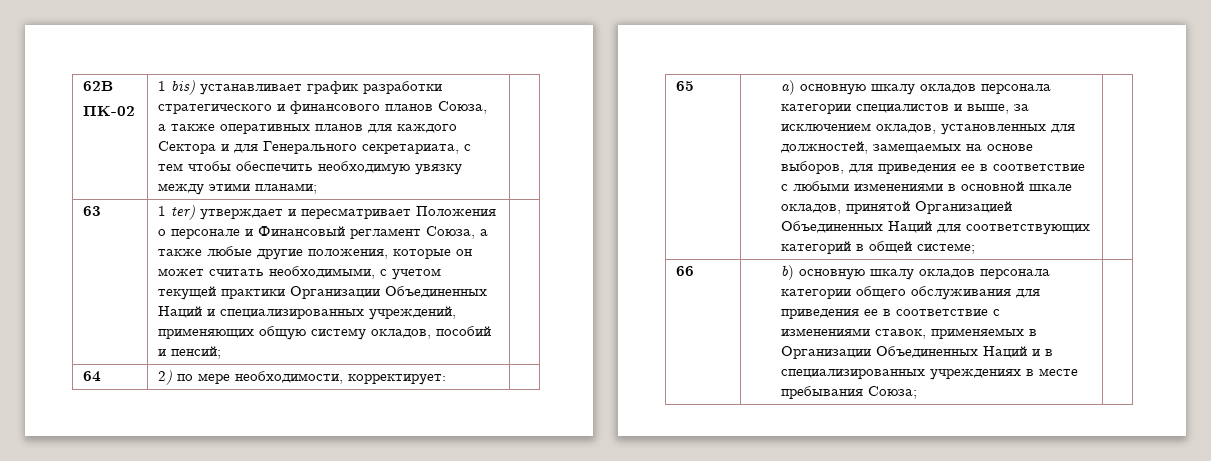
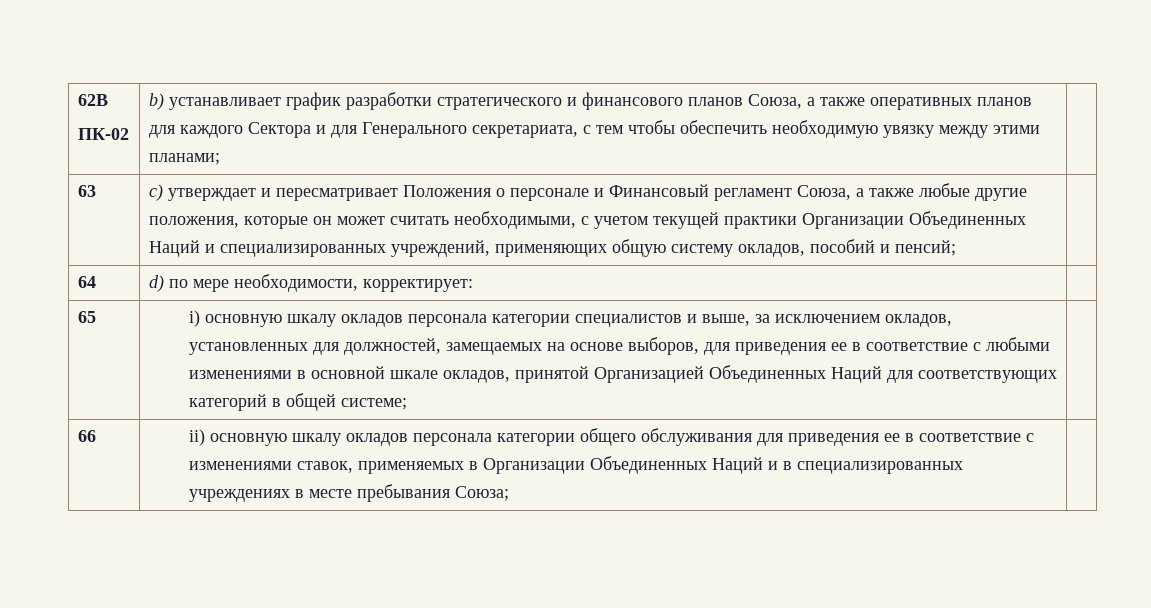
  62В
- ПК-02 | 1 bis) устанавливает график разработки стратегического и финансового планов Союза, а также оперативных планов для каждого Сектора и для Генерального секретариата, с тем чтобы обеспечить необходимую увязку между этими планами; |
+ ПК-02 | b) устанавливает график разработки стратегического и финансового планов Союза, а также оперативных планов для каждого Сектора и для Генерального секретариата, с тем чтобы обеспечить необходимую увязку между этими планами; |
- 63 | 1 ter) утверждает и пересматривает Положения о персонале и Финансовый регламент Союза, а также любые другие положения, которые он может считать необходимыми, с учетом текущей практики Организации Объединенных Наций и специализированных учреждений, применяющих общую систему окладов, пособий и пенсий; |
+ 63 | c) утверждает и пересматривает Положения о персонале и Финансовый регламент Союза, а также любые другие положения, которые он может считать необходимыми, с учетом текущей практики Организации Объединенных Наций и специализированных учреждений, применяющих общую систему окладов, пособий и пенсий; |
- 64 | 2) по мере необходимости, корректирует: |
+ 64 | d) по мере необходимости, корректирует: |
- a) основную шкалу окладов персонала категории специалистов и выше, за исключением окладов, установленных для должностей, замещаемых на основе выборов, для приведения ее в соответствие с любыми изменениями в основной шкале окладов, принятой Организацией Объединенных Наций для соответствующих категорий в общей системе;
+ i) основную шкалу окладов персонала категории специалистов и выше, за исключением окладов, установленных для должностей, замещаемых на основе выборов, для приведения ее в соответствие с любыми изменениями в основной шкале окладов, принятой Организацией Объединенных Наций для соответствующих категорий в общей системе;
- 66 | b) основную шкалу окладов персонала категории общего обслуживания для приведения ее в соответствие с изменениями ставок, применяемых в Организации Объединенных Наций и в специализированных учреждениях в месте пребывания Союза; |
+ 66 | ii) основную шкалу окладов персонала категории общего обслуживания для приведения ее в соответствие с изменениями ставок, применяемых в Организации Объединенных Наций и в специализированных учреждениях в месте пребывания Союза; |

